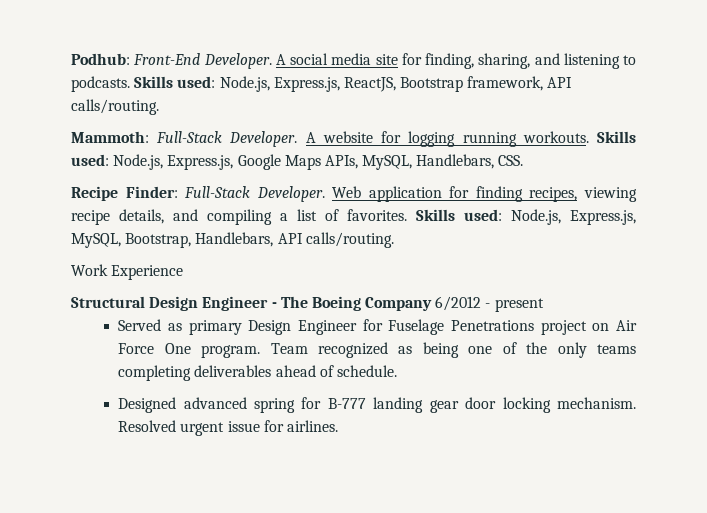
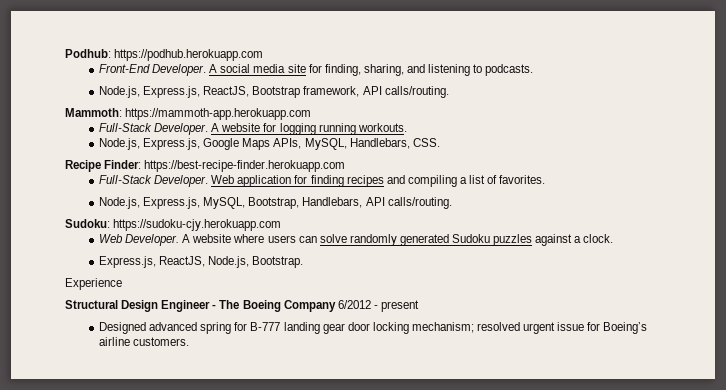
- Podhub: Front-End Developer.
+ Podhub: https://podhub.herokuapp.com
+ Front-End Developer.
- A social media site for finding, sharing, and listening to podcasts. Skills used: Node.js, Express.js, ReactJS, Bootstrap framework, API calls/routing.
+ A social media site for finding, sharing, and listening to podcasts.
+ Node.js, Express.js, ReactJS, Bootstrap framework, API calls/routing.
- Mammoth: Full-Stack Developer.
+ Mammoth: https://mammoth-app.herokuapp.com
+ Full-Stack Developer.
- A website for logging running workouts. Skills used: Node.js, Express.js, Google Maps APIs, MySQL, Handlebars, CSS.
+ A website for logging running workouts.
+ Node.js, Express.js, Google Maps APIs, MySQL, Handlebars, CSS.
- Recipe Finder: Full-Stack Developer.
+ Recipe Finder: https://best-recipe-finder.herokuapp.com
+ Full-Stack Developer.
- Web application for finding recipes, viewing recipe details, and compiling a list of favorites. Skills used: Node.js, Express.js, MySQL, Bootstrap, Handlebars, API calls/routing.
+ Web application for finding recipes and compiling a list of favorites.
+ Node.js, Express.js, MySQL, Bootstrap, Handlebars, API calls/routing.
- Work Experience
+ Sudoku: https://sudoku-cjy.herokuapp.com
+ Web Developer. A website where users can solve randomly generated Sudoku puzzles against a clock.
+ Express.js, ReactJS, Node.js, Bootstrap.
+ Experience
- Served as primary Design Engineer for Fuselage Penetrations project on Air Force One program. Team recognized as being one of the only teams completing deliverables ahead of schedule.
- Designed advanced spring for B-777 landing gear door locking mechanism. Resolved urgent issue for airlines.
+ Designed advanced spring for B-777 landing gear door locking mechanism; resolved urgent issue for Boeing’s airline customers.

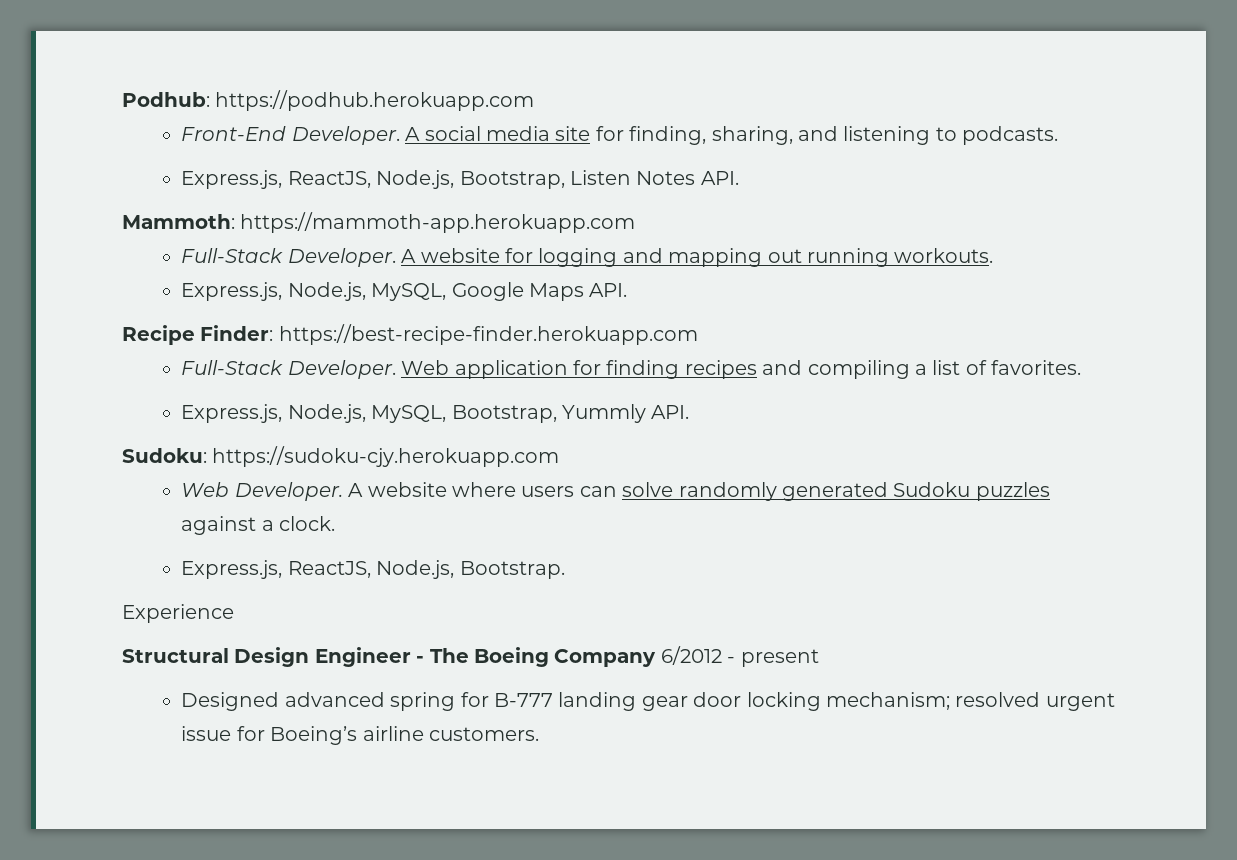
- Node.js, Express.js, ReactJS, Bootstrap framework, API calls/routing.
+ Express.js, ReactJS, Node.js, Bootstrap, Listen Notes API.
- A website for logging running workouts.
+ A website for logging and mapping out running workouts.
- Node.js, Express.js, Google Maps APIs, MySQL, Handlebars, CSS.
+ Express.js, Node.js, MySQL, Google Maps API.
- Node.js, Express.js, MySQL, Bootstrap, Handlebars, API calls/routing.
+ Express.js, Node.js, MySQL, Bootstrap, Yummly API.

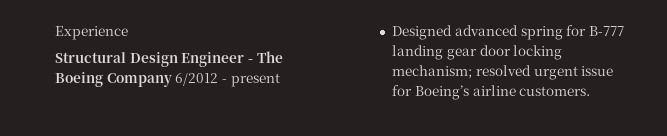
- Podhub: https://podhub.herokuapp.com
- Front-End Developer. A social media site for finding, sharing, and listening to podcasts.
- Express.js, ReactJS, Node.js, Bootstrap, Listen Notes API.
- Mammoth: https://mammoth-app.herokuapp.com
- Full-Stack Developer. A website for logging and mapping out running workouts.
- Express.js, Node.js, MySQL, Google Maps API.
- Recipe Finder: https://best-recipe-finder.herokuapp.com
- Full-Stack Developer. Web application for finding recipes and compiling a list of favorites.
- Express.js, Node.js, MySQL, Bootstrap, Yummly API.
- Sudoku: https://sudoku-cjy.herokuapp.com
- Web Developer. A website where users can solve randomly generated Sudoku puzzles against a clock.
- Express.js, ReactJS, Node.js, Bootstrap.

